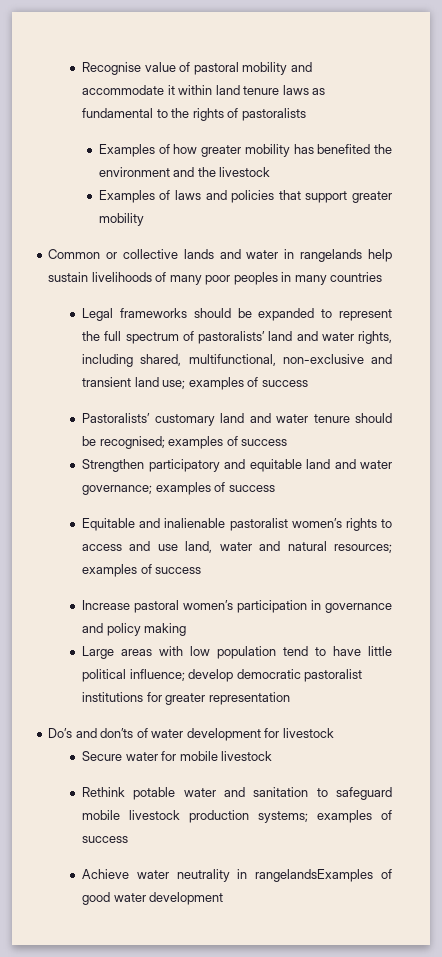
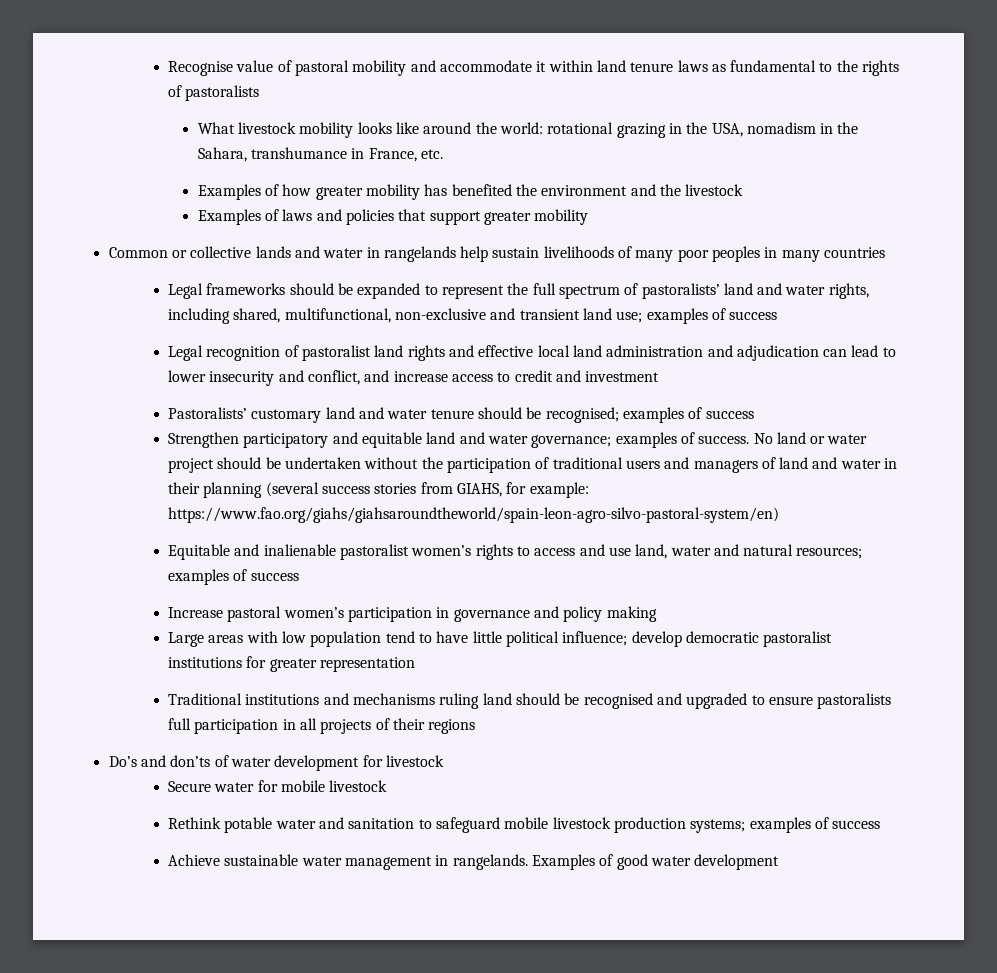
+ What livestock mobility looks like around the world: rotational grazing in the USA, nomadism in the Sahara, transhumance in France, etc.
+ Legal recognition of pastoralist land rights and effective local land administration and adjudication can lead to lower insecurity and conflict, and increase access to credit and investment
- Strengthen participatory and equitable land and water governance; examples of success
+ Strengthen participatory and equitable land and water governance; examples of success. No land or water project should be undertaken without the participation of traditional users and managers of land and water in their planning (several success stories from GIAHS, for example: https://www.fao.org/giahs/giahsaroundtheworld/spain-leon-agro-silvo-pastoral-system/en)
+ Traditional institutions and mechanisms ruling land should be recognised and upgraded to ensure pastoralists full participation in all projects of their regions
- Achieve water neutrality in rangelandsExamples of good water development
+ Achieve sustainable water management in rangelands. Examples of good water development

